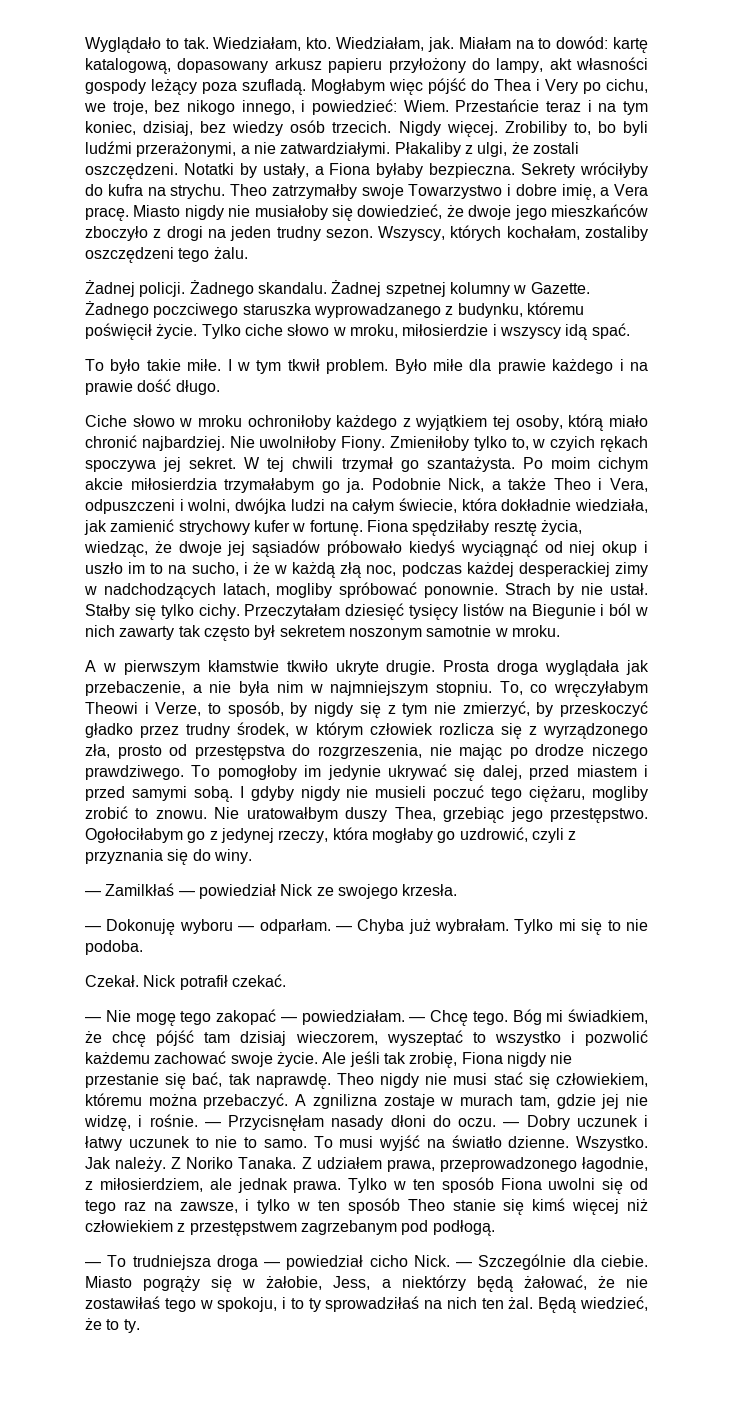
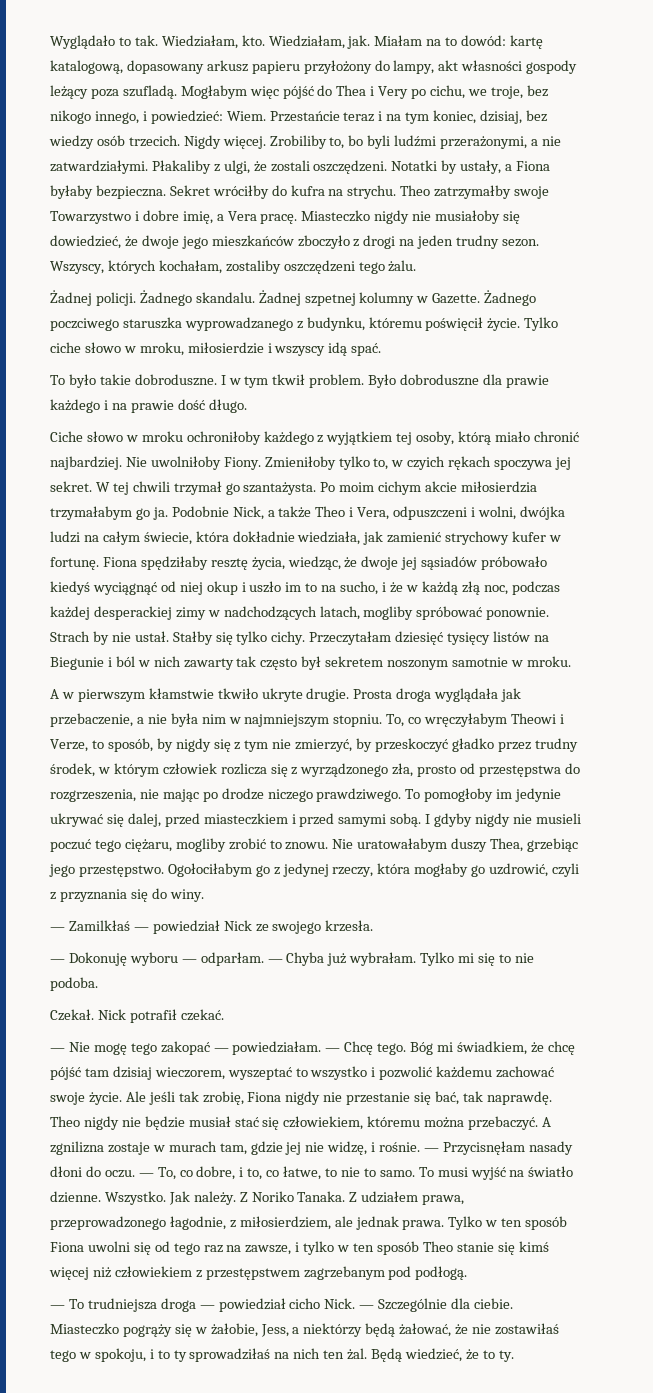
- Sekrety wróciłyby do kufra na strychu.
+ Sekret wróciłby do kufra na strychu.
- Miasto nigdy nie musiałoby się dowiedzieć, że dwoje jego mieszkańców zboczyło z drogi na jeden trudny sezon.
+ Miasteczko nigdy nie musiałoby się dowiedzieć, że dwoje jego mieszkańców zboczyło z drogi na jeden trudny sezon.
- To było takie miłe.
+ To było takie dobroduszne.
- Było miłe dla prawie każdego i na prawie dość długo.
+ Było dobroduszne dla prawie każdego i na prawie dość długo.
- To, co wręczyłabym Theowi i Verze, to sposób, by nigdy się z tym nie zmierzyć, by przeskoczyć gładko przez trudny środek, w którym człowiek rozlicza się z wyrządzonego zła, prosto od przestępstva do rozgrzeszenia, nie mając po drodze niczego prawdziwego.
+ To, co wręczyłabym Theowi i Verze, to sposób, by nigdy się z tym nie zmierzyć, by przeskoczyć gładko przez trudny środek, w którym człowiek rozlicza się z wyrządzonego zła, prosto od przestępstwa do rozgrzeszenia, nie mając po drodze niczego prawdziwego.
- To pomogłoby im jedynie ukrywać się dalej, przed miastem i przed samymi sobą.
+ To pomogłoby im jedynie ukrywać się dalej, przed miasteczkiem i przed samymi sobą.
- Nie uratowałbym duszy Thea, grzebiąc jego przestępstwo.
+ Nie uratowałabym duszy Thea, grzebiąc jego przestępstwo.
- Theo nigdy nie musi stać się człowiekiem, któremu można przebaczyć.
+ Theo nigdy nie będzie musiał stać się człowiekiem, któremu można przebaczyć.
- — Dobry uczunek i łatwy uczunek to nie to samo.
+ — To, co dobre, i to, co łatwe, to nie to samo.
- Miasto pogrąży się w żałobie, Jess, a niektórzy będą żałować, że nie zostawiłaś tego w spokoju, i to ty sprowadziłaś na nich ten żal.
+ Miasteczko pogrąży się w żałobie, Jess, a niektórzy będą żałować, że nie zostawiłaś tego w spokoju, i to ty sprowadziłaś na nich ten żal.

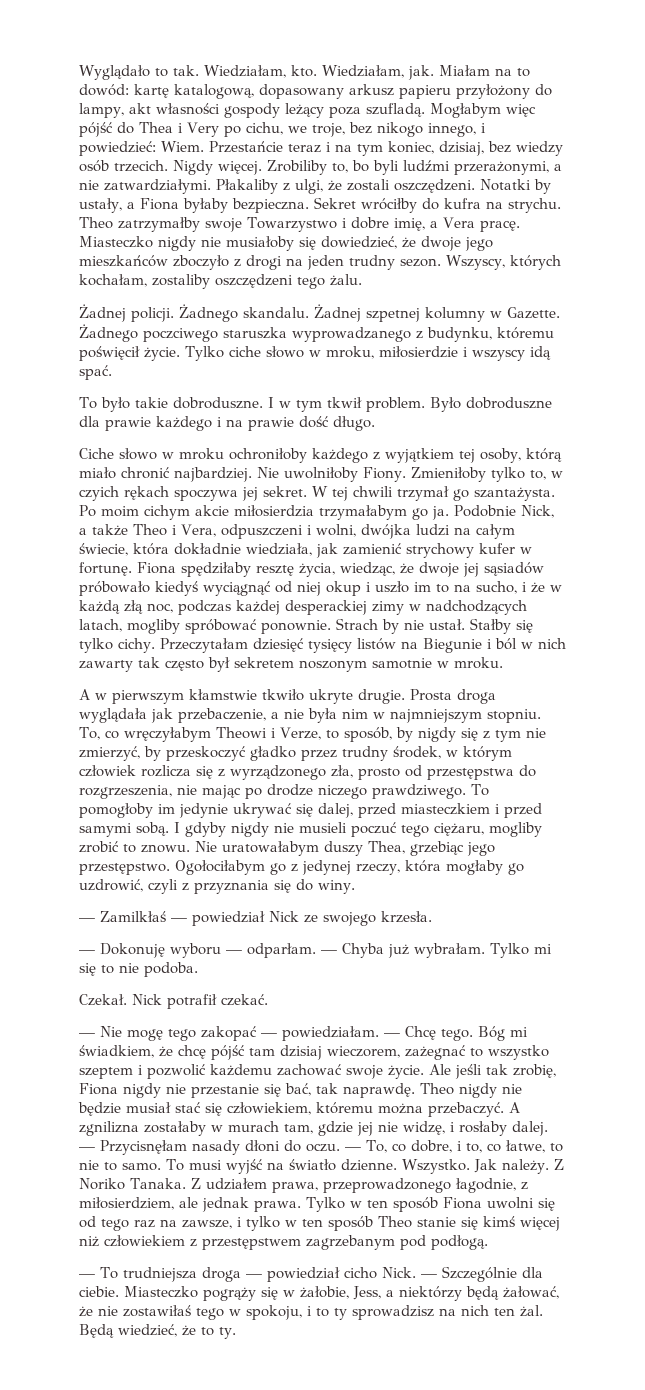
- Bóg mi świadkiem, że chcę pójść tam dzisiaj wieczorem, wyszeptać to wszystko i pozwolić każdemu zachować swoje życie.
+ Bóg mi świadkiem, że chcę pójść tam dzisiaj wieczorem, zażegnać to wszystko szeptem i pozwolić każdemu zachować swoje życie.
- A zgnilizna zostaje w murach tam, gdzie jej nie widzę, i rośnie.
+ A zgnilizna zostałaby w murach tam, gdzie jej nie widzę, i rosłaby dalej.
- Miasteczko pogrąży się w żałobie, Jess, a niektórzy będą żałować, że nie zostawiłaś tego w spokoju, i to ty sprowadziłaś na nich ten żal.
+ Miasteczko pogrąży się w żałobie, Jess, a niektórzy będą żałować, że nie zostawiłaś tego w spokoju, i to ty sprowadzisz na nich ten żal.

